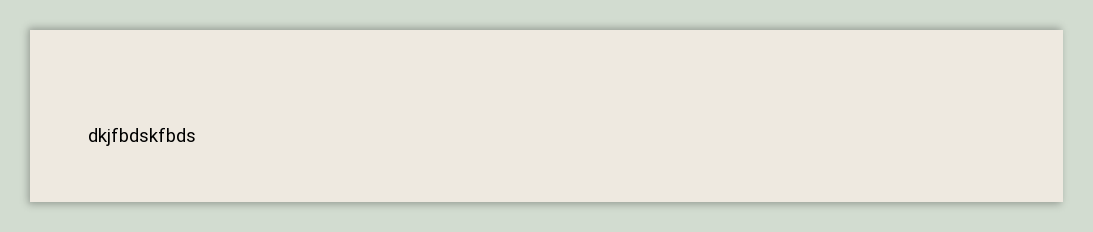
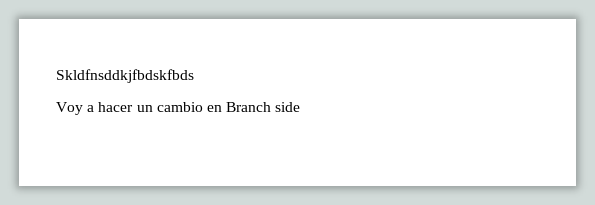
- dkjfbdskfbds
+ Skldfnsddkjfbdskfbds
+ Voy a hacer un cambio en Branch side

